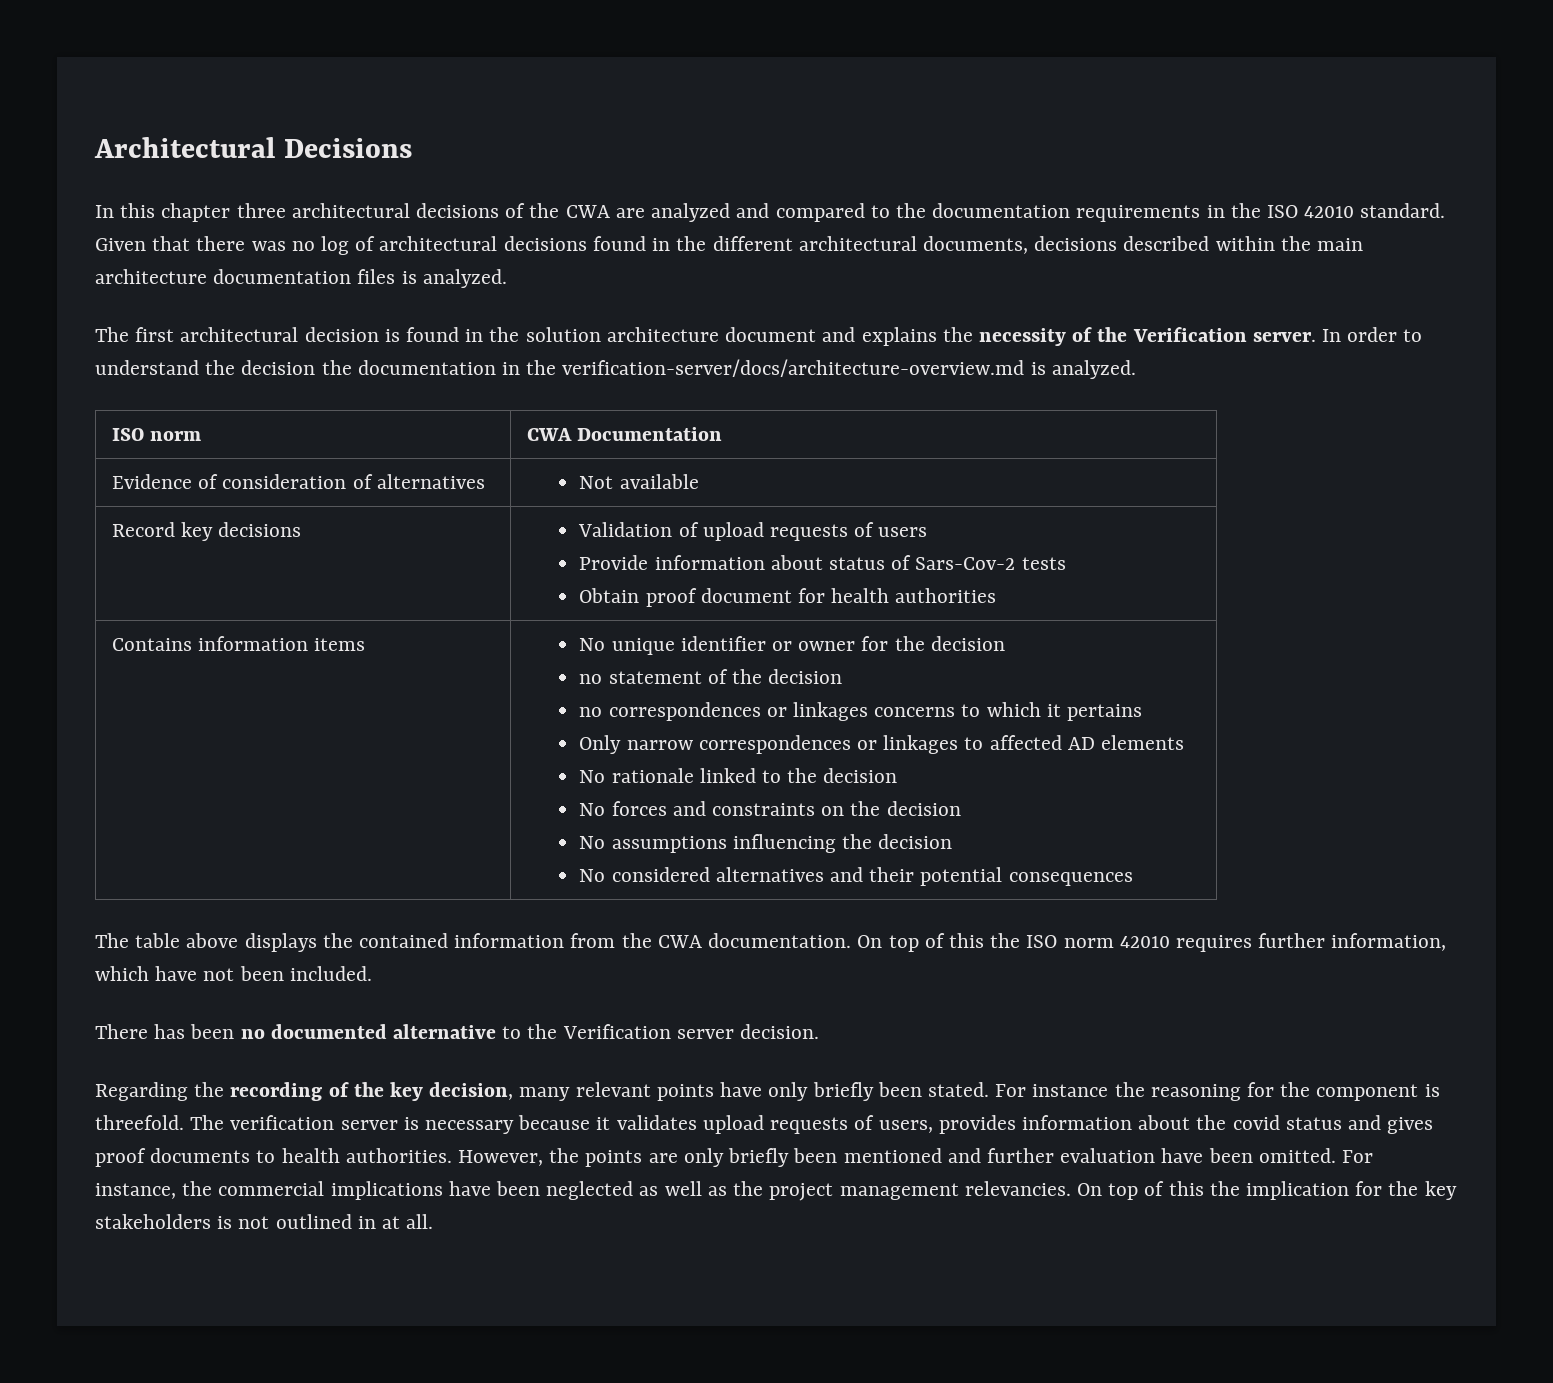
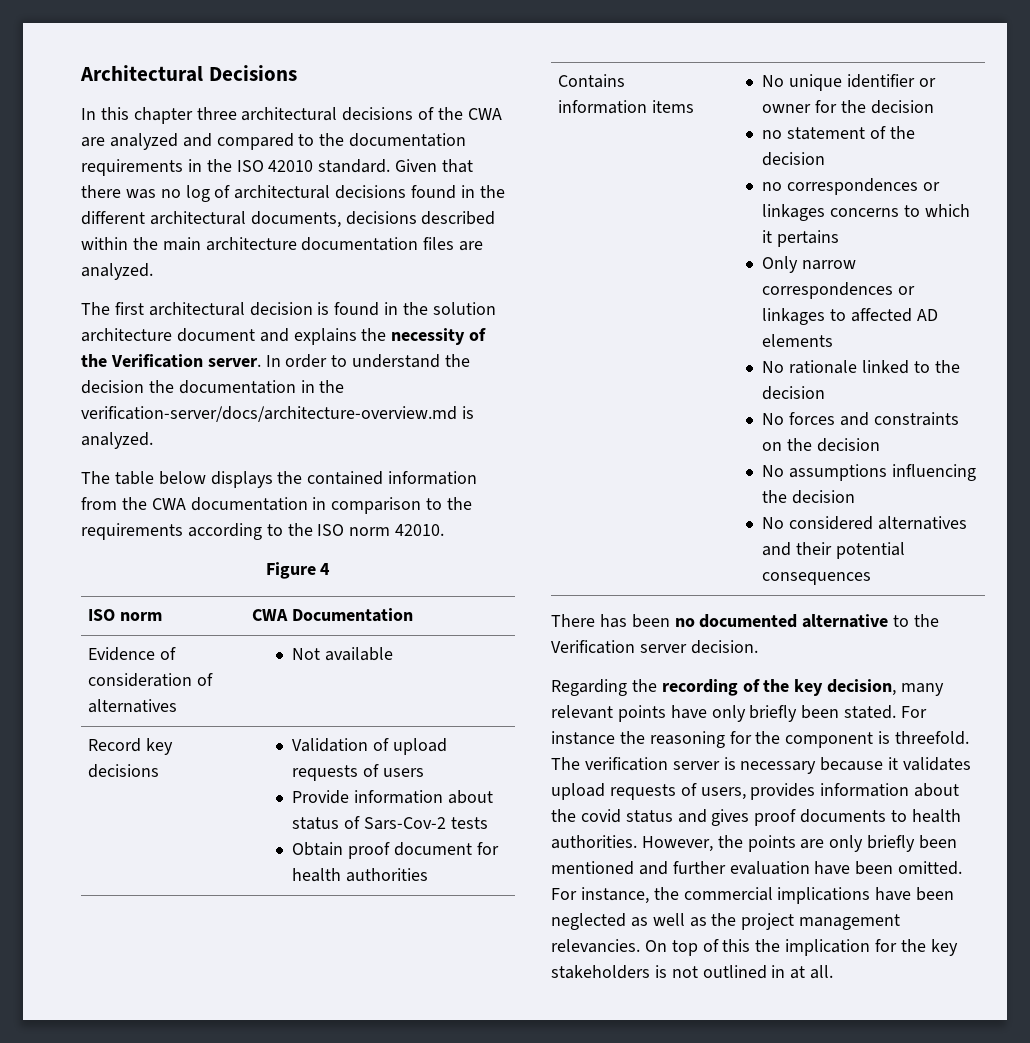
- Given that there was no log of architectural decisions found in the different architectural documents, decisions described within the main architecture documentation files is analyzed.
+ Given that there was no log of architectural decisions found in the different architectural documents, decisions described within the main architecture documentation files are analyzed.
+ The table below displays the contained information from the CWA documentation in comparison to the requirements according to the ISO norm 42010.
+ Figure 4
- The table above displays the contained information from the CWA documentation. On top of this the ISO norm 42010 requires further information, which have not been included.

